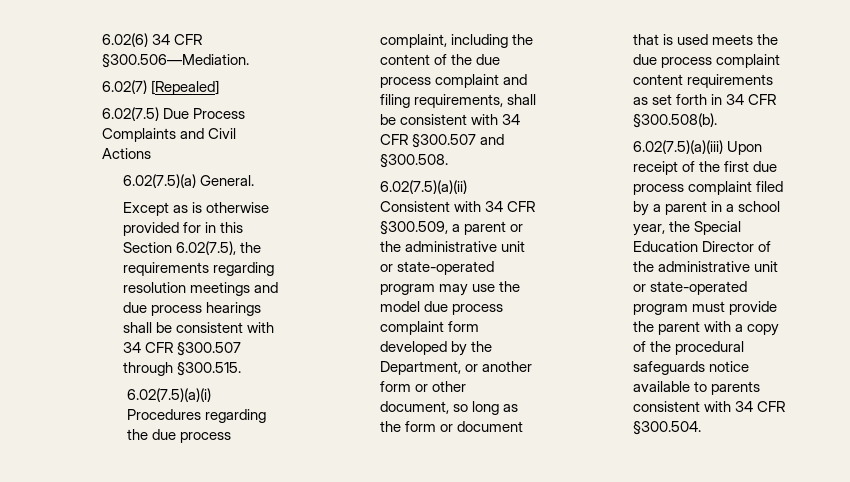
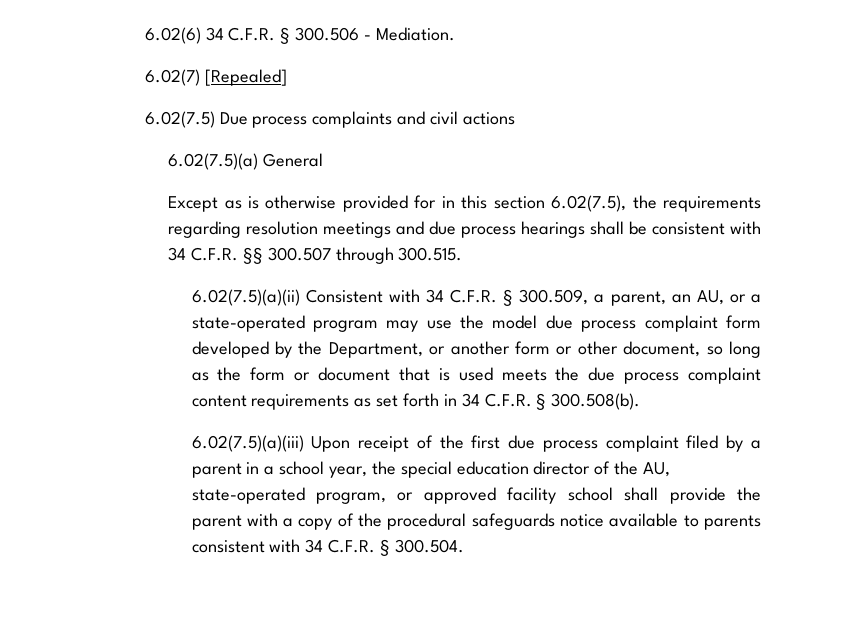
- 6.02(6) 34 CFR §300.506—Mediation.
+ 6.02(6) 34 C.F.R. § 300.506 - Mediation.
- 6.02(7.5) Due Process Complaints and Civil Actions
+ 6.02(7.5) Due process complaints and civil actions
- 6.02(7.5)(a) General.
+ 6.02(7.5)(a) General
- Except as is otherwise provided for in this Section 6.02(7.5), the requirements regarding resolution meetings and due process hearings shall be consistent with 34 CFR §300.507 through §300.515.
- 6.02(7.5)(a)(i) Procedures regarding the due process complaint, including the content of the due process complaint and filing requirements, shall be consistent with 34 CFR §300.507 and §300.508.
- 6.02(7.5)(a)(ii) Consistent with 34 CFR §300.509, a parent or the administrative unit or state-operated program may use the model due process complaint form developed by the Department, or another form or other document, so long as the form or document that is used meets the due process complaint content requirements as set forth in 34 CFR §300.508(b).
+ Except as is otherwise provided for in this section 6.02(7.5), the requirements regarding resolution meetings and due process hearings shall be consistent with 34 C.F.R. §§ 300.507 through 300.515.
+ 6.02(7.5)(a)(ii) Consistent with 34 C.F.R. § 300.509, a parent, an AU, or a state-operated program may use the model due process complaint form developed by the Department, or another form or other document, so long as the form or document that is used meets the due process complaint content requirements as set forth in 34 C.F.R. § 300.508(b).
- 6.02(7.5)(a)(iii) Upon receipt of the first due process complaint filed by a parent in a school year, the Special Education Director of the administrative unit or state-operated program must provide the parent with a copy of the procedural safeguards notice available to parents consistent with 34 CFR §300.504.
+ 6.02(7.5)(a)(iii) Upon receipt of the first due process complaint filed by a parent in a school year, the special education director of the AU, state-operated program, or approved facility school shall provide the parent with a copy of the procedural safeguards notice available to parents consistent with 34 C.F.R. § 300.504.

